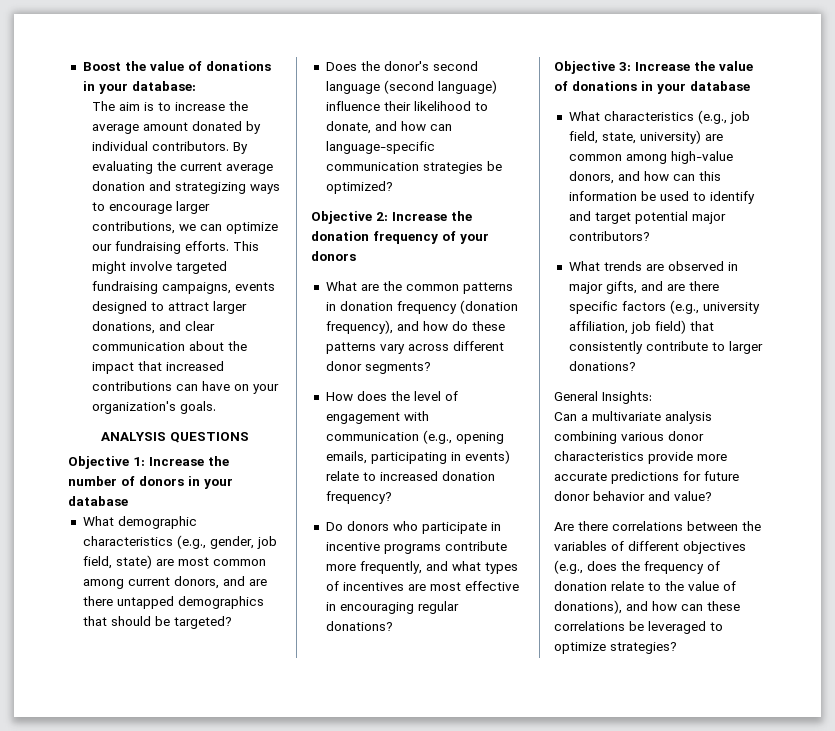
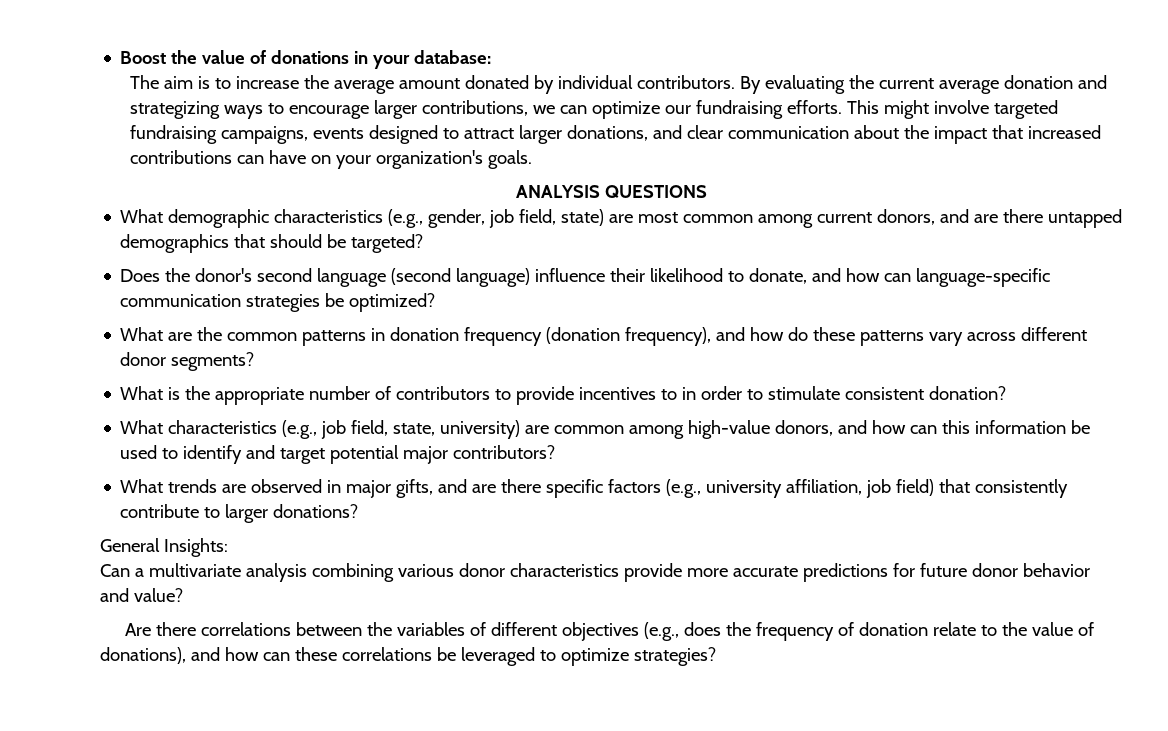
- Objective 1: Increase the number of donors in your database
- Objective 2: Increase the donation frequency of your donors
- How does the level of engagement with communication (e.g., opening emails, participating in events) relate to increased donation frequency?
- Do donors who participate in incentive programs contribute more frequently, and what types of incentives are most effective in encouraging regular donations?
- Objective 3: Increase the value of donations in your database
+ What is the appropriate number of contributors to provide incentives to in order to stimulate consistent donation?

